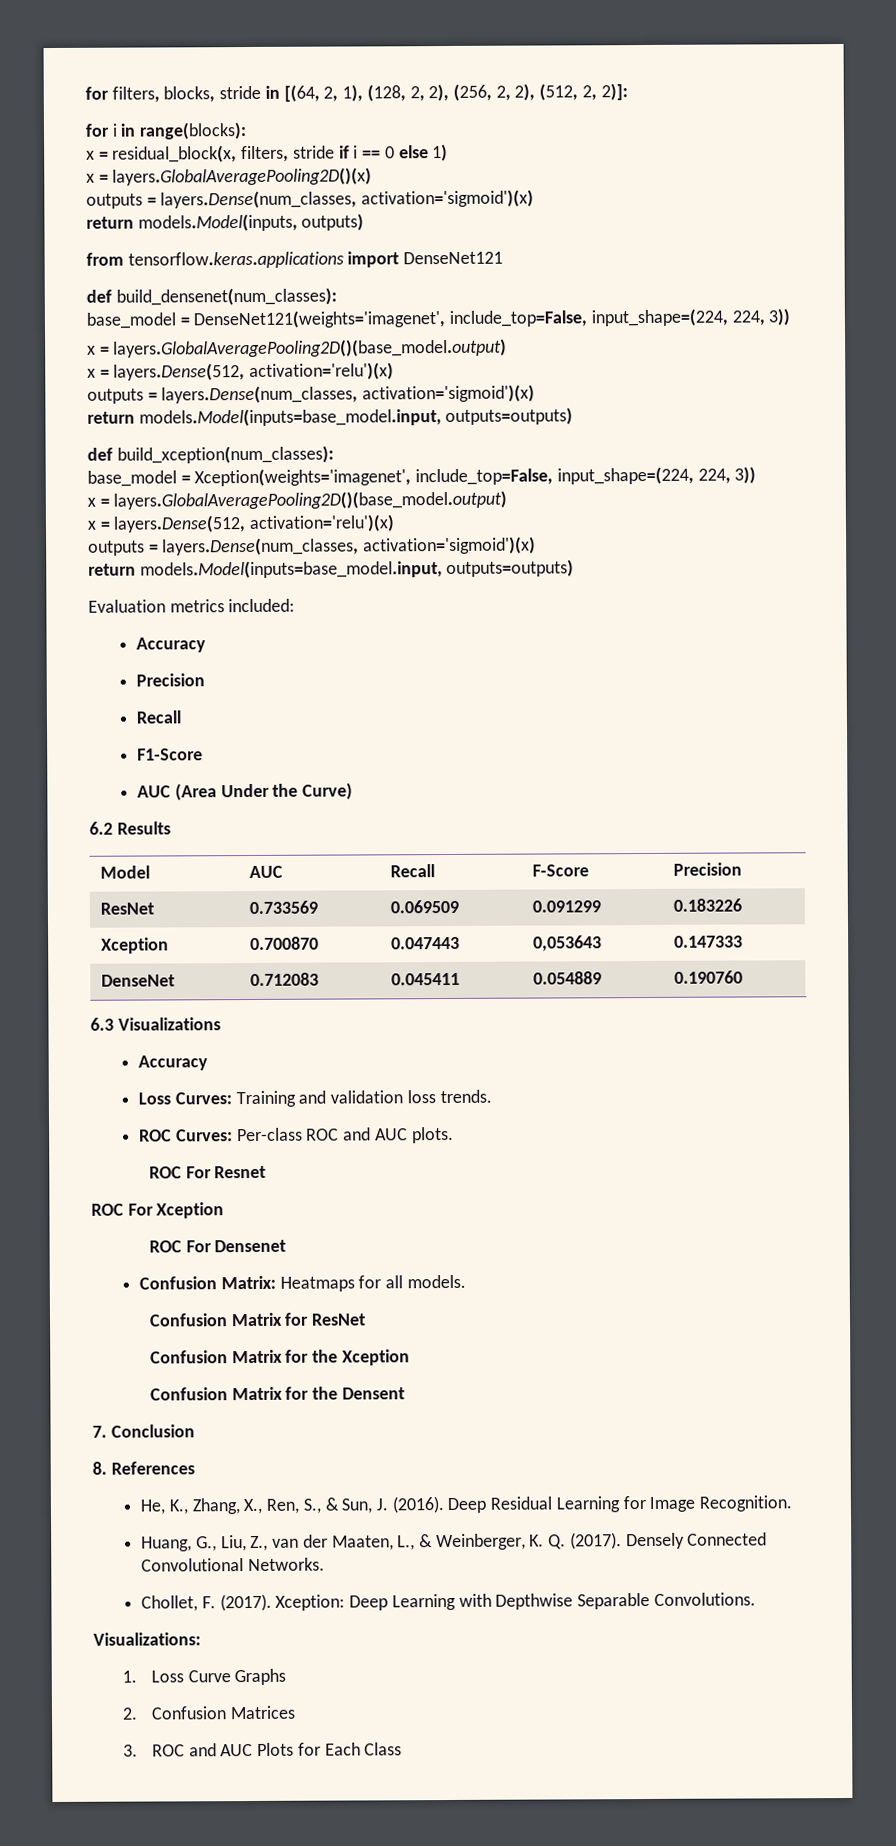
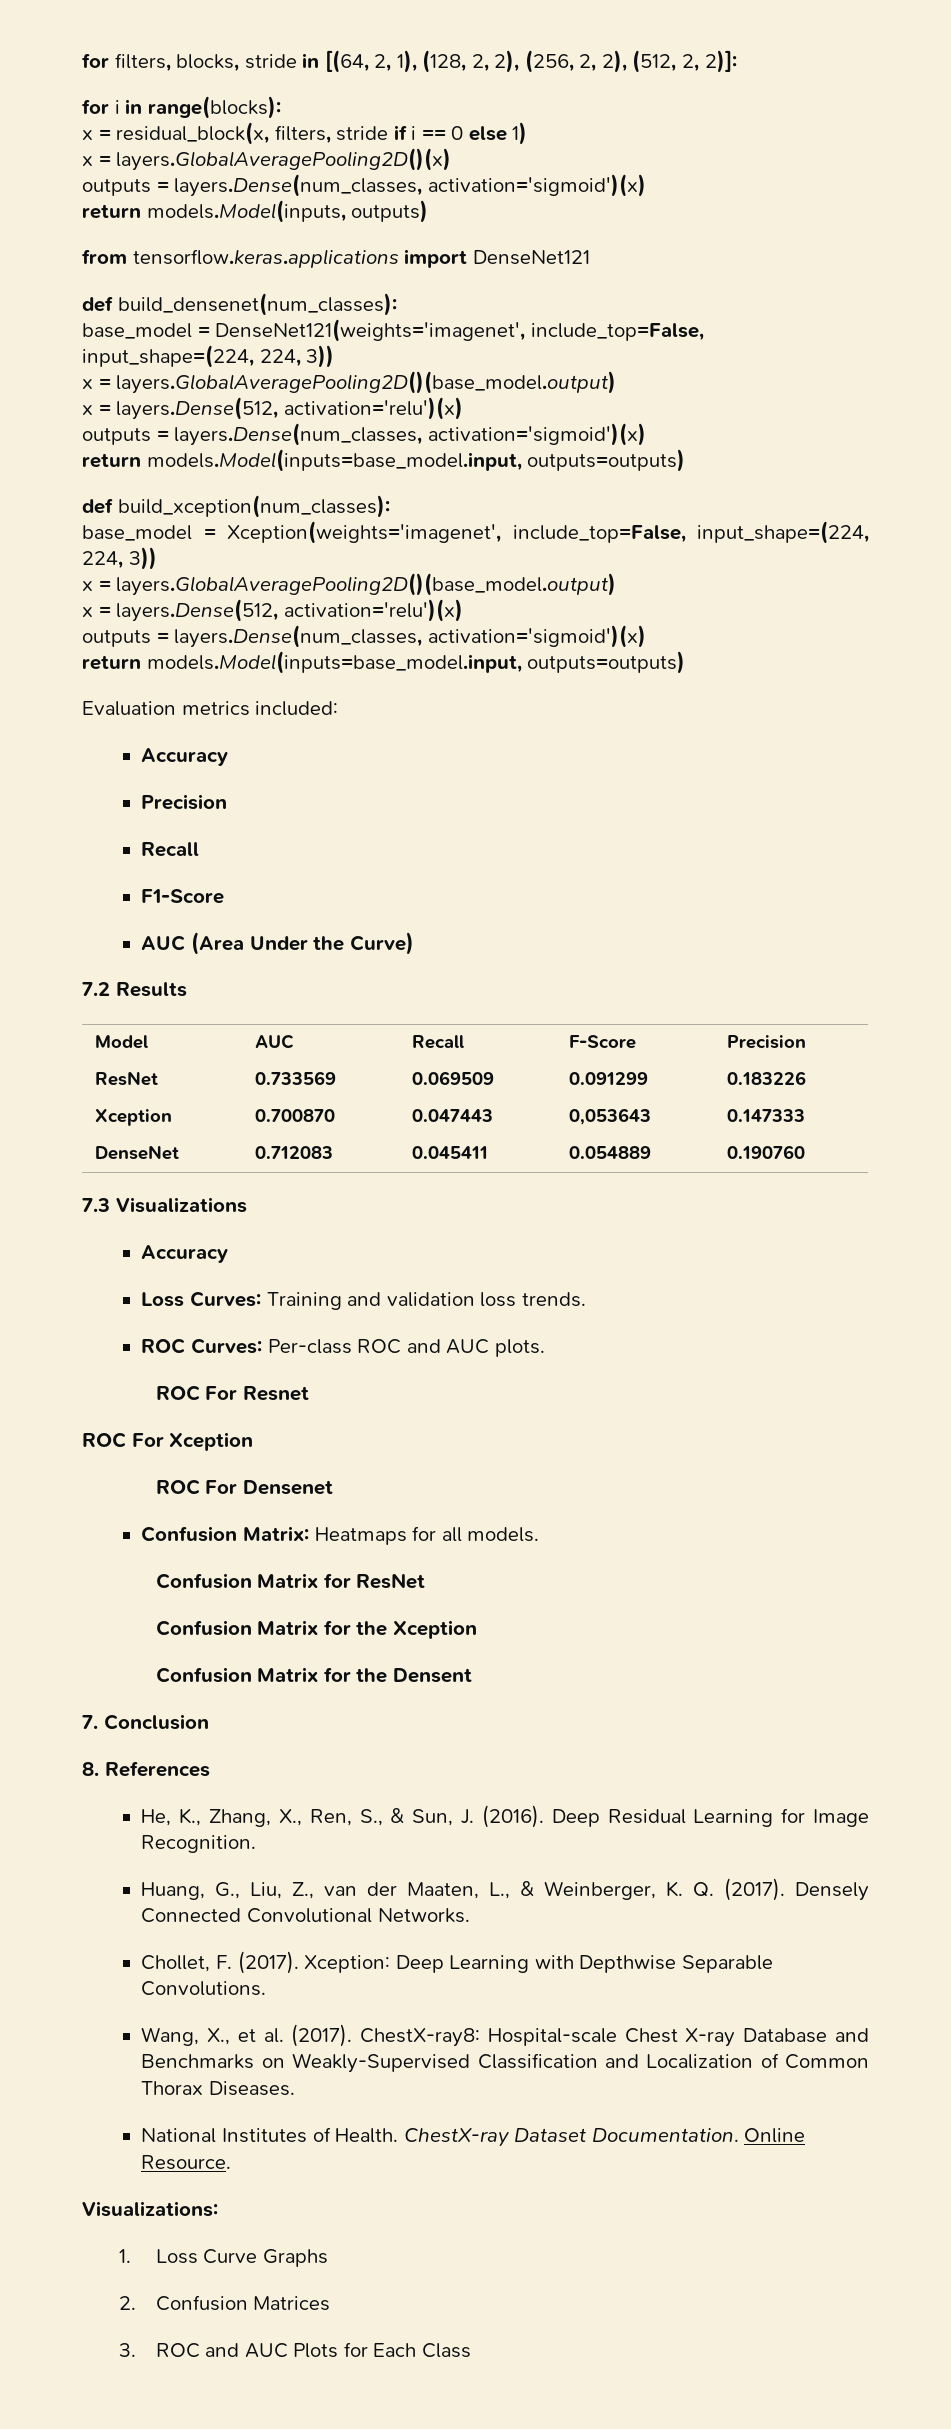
- 6.2 Results
+ 7.2 Results
- 6.3 Visualizations
+ 7.3 Visualizations
+ Wang, X., et al. (2017). ChestX-ray8: Hospital-scale Chest X-ray Database and Benchmarks on Weakly-Supervised Classification and Localization of Common Thorax Diseases.
+ National Institutes of Health. ChestX-ray Dataset Documentation. Online Resource.

